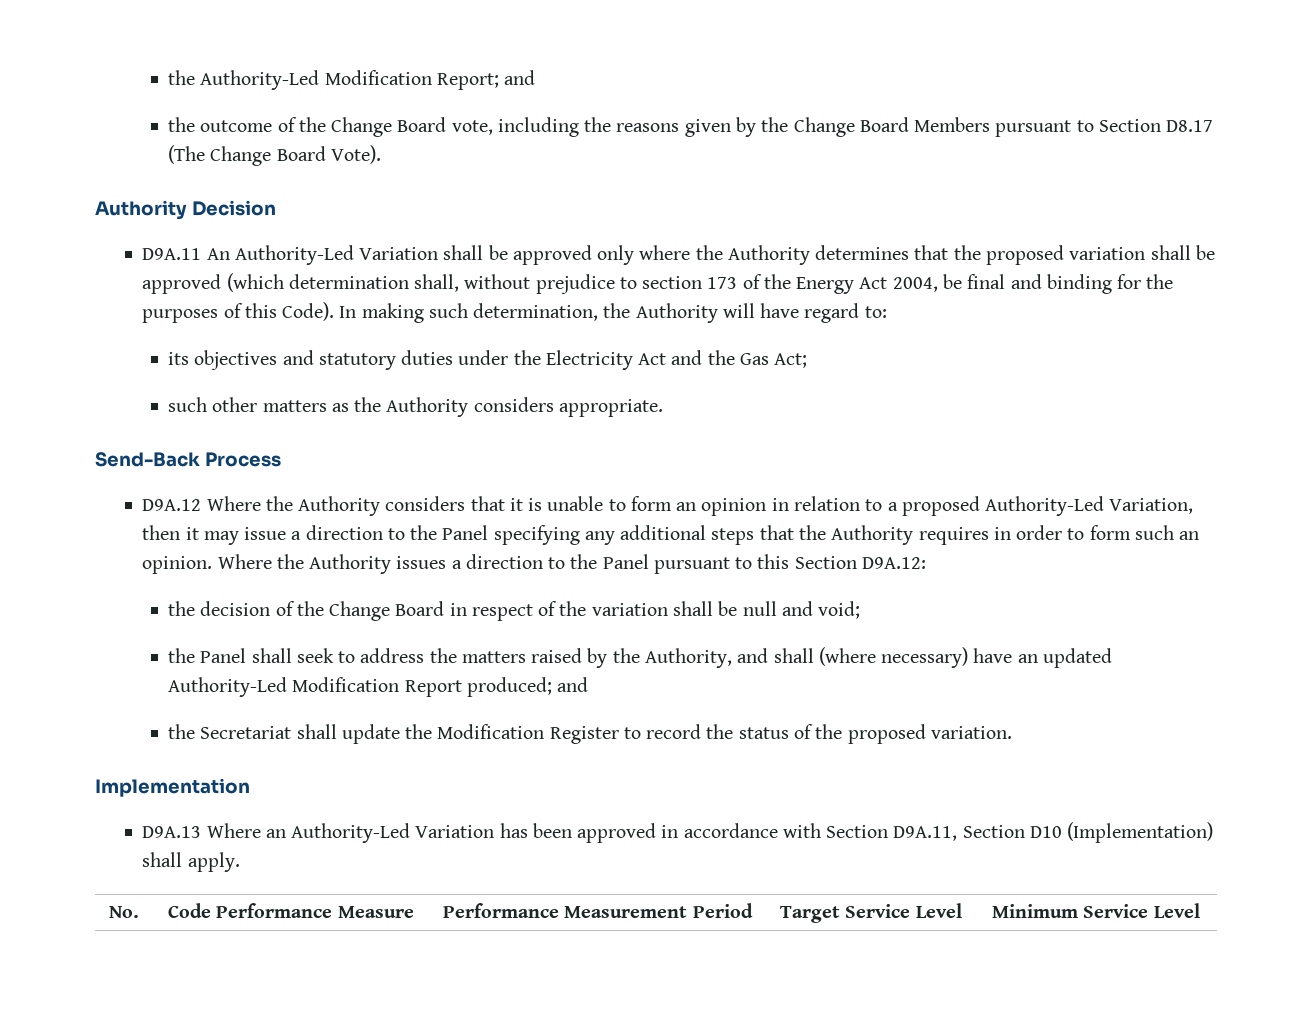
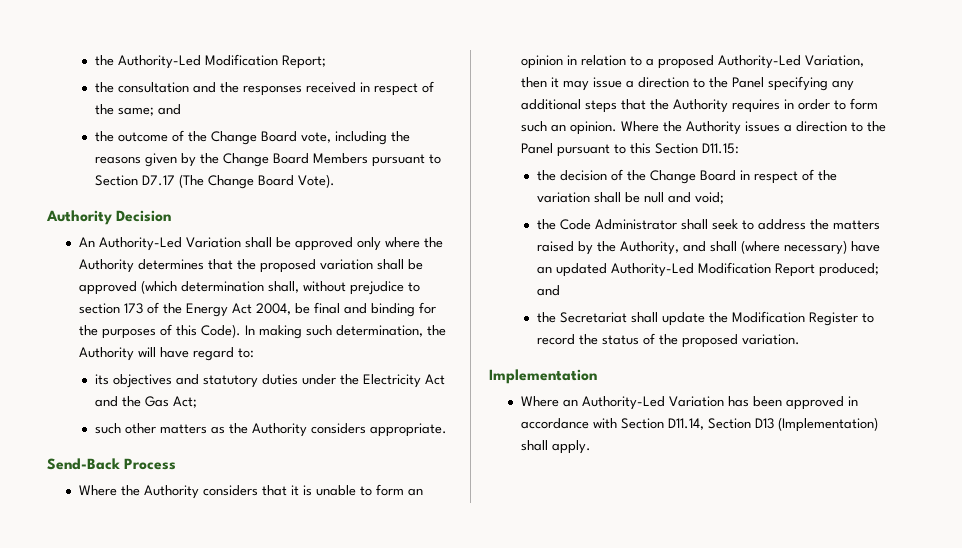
- the Authority-Led Modification Report; and
+ the Authority-Led Modification Report;
+ the consultation and the responses received in respect of the same; and
- the outcome of the Change Board vote, including the reasons given by the Change Board Members pursuant to Section D8.17 (The Change Board Vote).
+ the outcome of the Change Board vote, including the reasons given by the Change Board Members pursuant to Section D7.17 (The Change Board Vote).
- D9A.11 An Authority-Led Variation shall be approved only where the Authority determines that the proposed variation shall be approved (which determination shall, without prejudice to section 173 of the Energy Act 2004, be final and binding for the purposes of this Code).
+ An Authority-Led Variation shall be approved only where the Authority determines that the proposed variation shall be approved (which determination shall, without prejudice to section 173 of the Energy Act 2004, be final and binding for the purposes of this Code).
- D9A.12 Where the Authority considers that it is unable to form an opinion in relation to a proposed Authority-Led Variation, then it may issue a direction to the Panel specifying any additional steps that the Authority requires in order to form such an opinion.
+ Where the Authority considers that it is unable to form an opinion in relation to a proposed Authority-Led Variation, then it may issue a direction to the Panel specifying any additional steps that the Authority requires in order to form such an opinion.
- Where the Authority issues a direction to the Panel pursuant to this Section D9A.12:
+ Where the Authority issues a direction to the Panel pursuant to this Section D11.15:
- the Panel shall seek to address the matters raised by the Authority, and shall (where necessary) have an updated Authority-Led Modification Report produced; and
+ the Code Administrator shall seek to address the matters raised by the Authority, and shall (where necessary) have an updated Authority-Led Modification Report produced; and
- D9A.13 Where an Authority-Led Variation has been approved in accordance with Section D9A.11, Section D10 (Implementation) shall apply.
+ Where an Authority-Led Variation has been approved in accordance with Section D11.14, Section D13 (Implementation) shall apply.
- No. | Code Performance Measure | Performance Measurement Period | Target Service Level | Minimum Service Level

